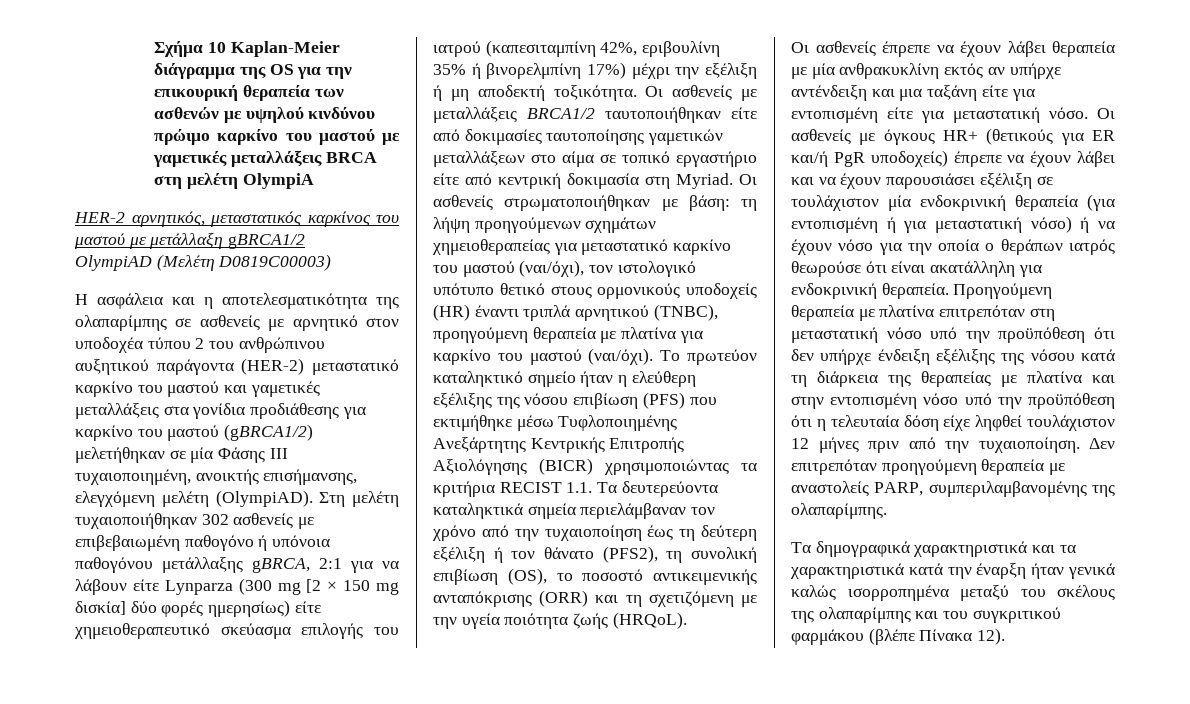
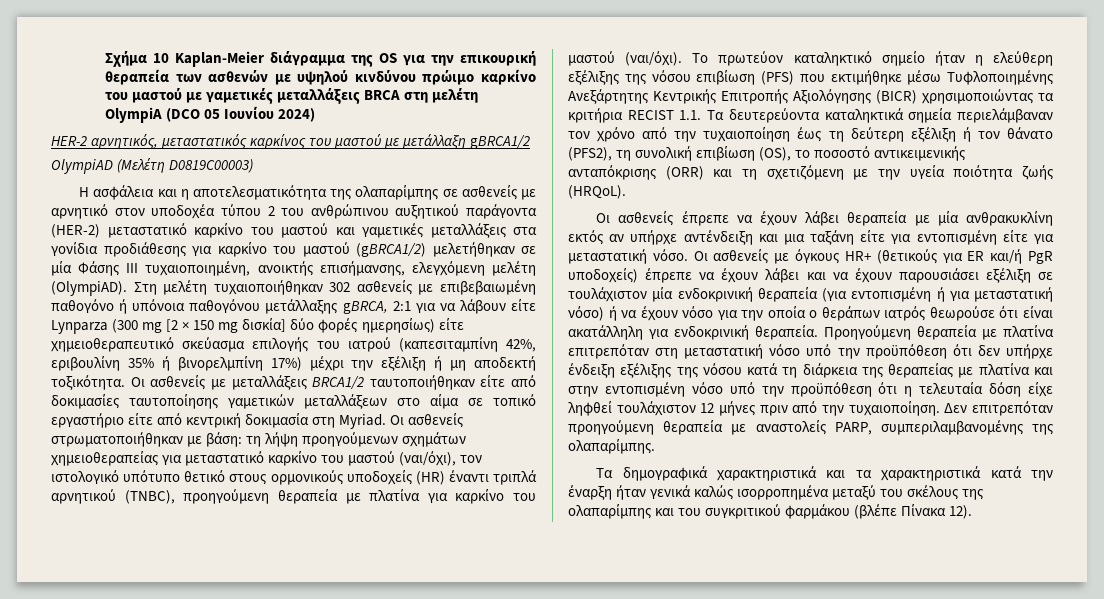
- Σχήμα 10 Kaplan-Meier διάγραμμα της OS για την επικουρική θεραπεία των ασθενών με υψηλού κινδύνου πρώιμο καρκίνο του μαστού με γαμετικές μεταλλάξεις BRCA στη μελέτη OlympiA
+ Σχήμα 10 Kaplan-Meier διάγραμμα της OS για την επικουρική θεραπεία των ασθενών με υψηλού κινδύνου πρώιμο καρκίνο του μαστού με γαμετικές μεταλλάξεις BRCA στη μελέτη OlympiA (DCO 05 Ιουνίου 2024)

